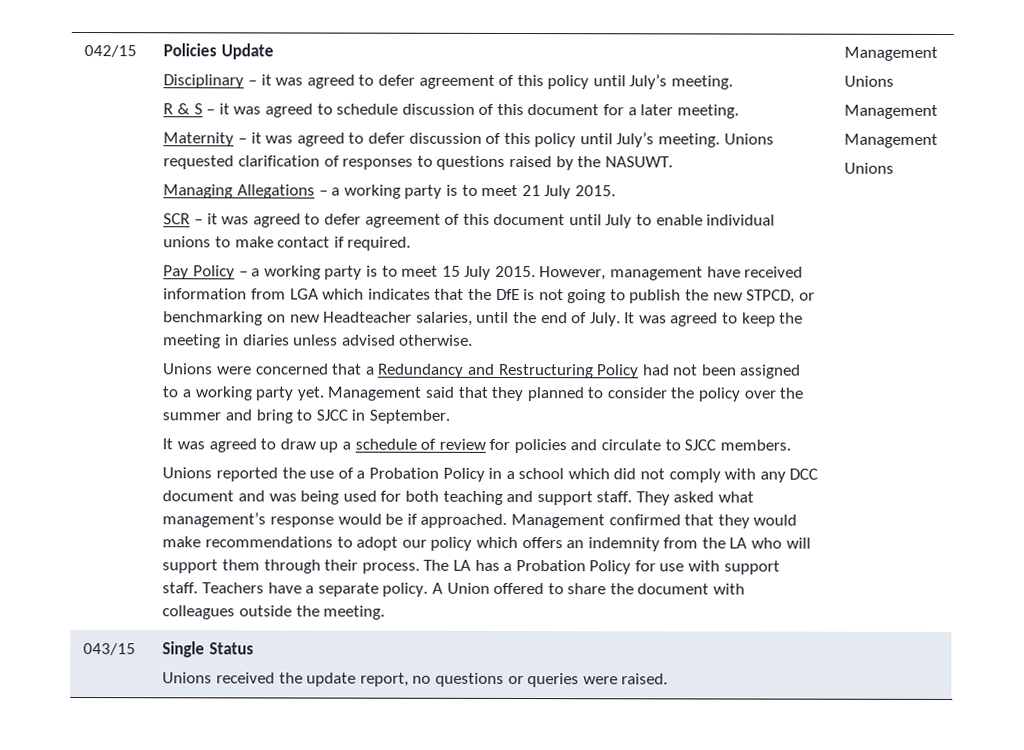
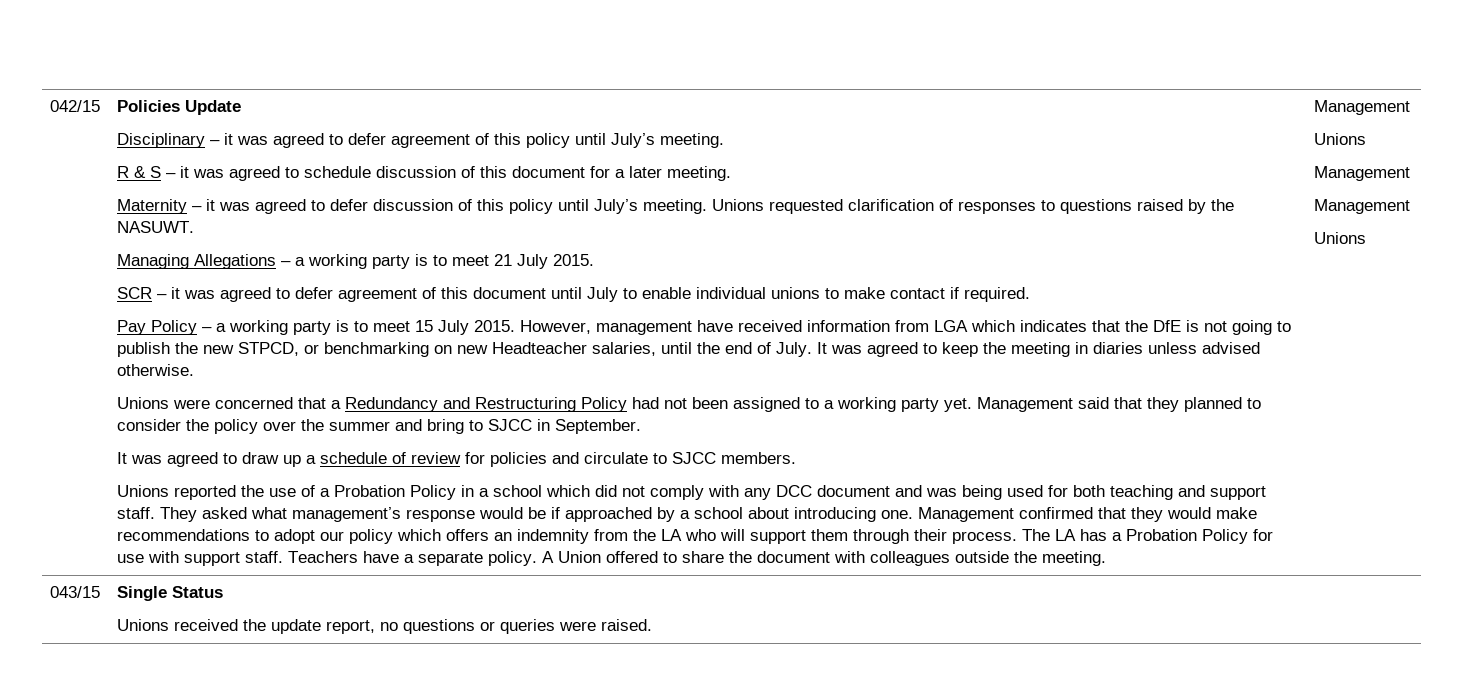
- They asked what management’s response would be if approached.
+ They asked what management’s response would be if approached by a school about introducing one.

